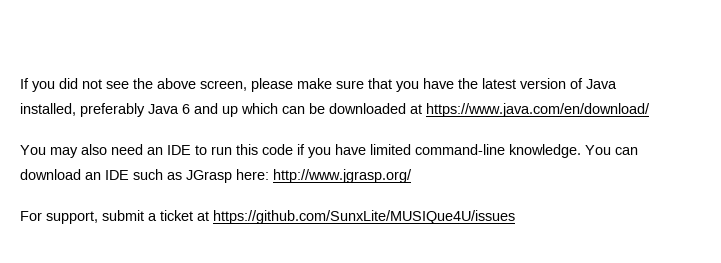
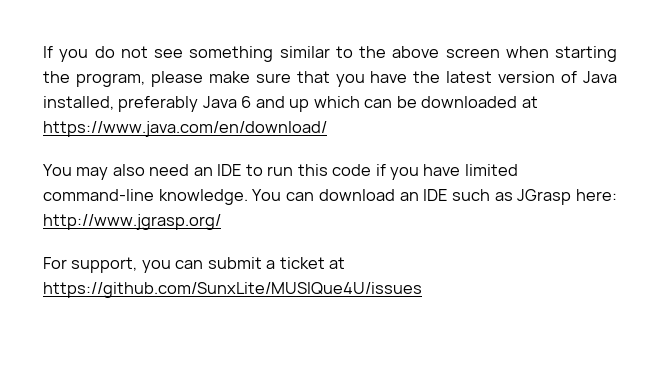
- If you did not see the above screen, please make sure that you have the latest version of Java installed, preferably Java 6 and up which can be downloaded at https://www.java.com/en/download/
+ If you do not see something similar to the above screen when starting the program, please make sure that you have the latest version of Java installed, preferably Java 6 and up which can be downloaded at https://www.java.com/en/download/
- For support, submit a ticket at https://github.com/SunxLite/MUSIQue4U/issues
+ For support, you can submit a ticket at https://github.com/SunxLite/MUSIQue4U/issues

